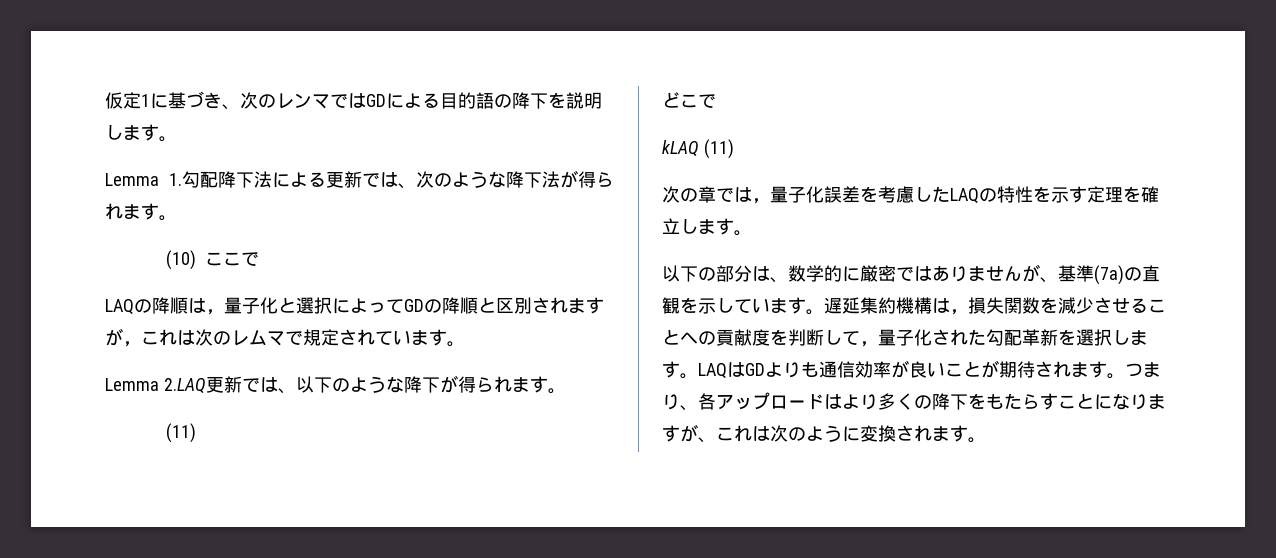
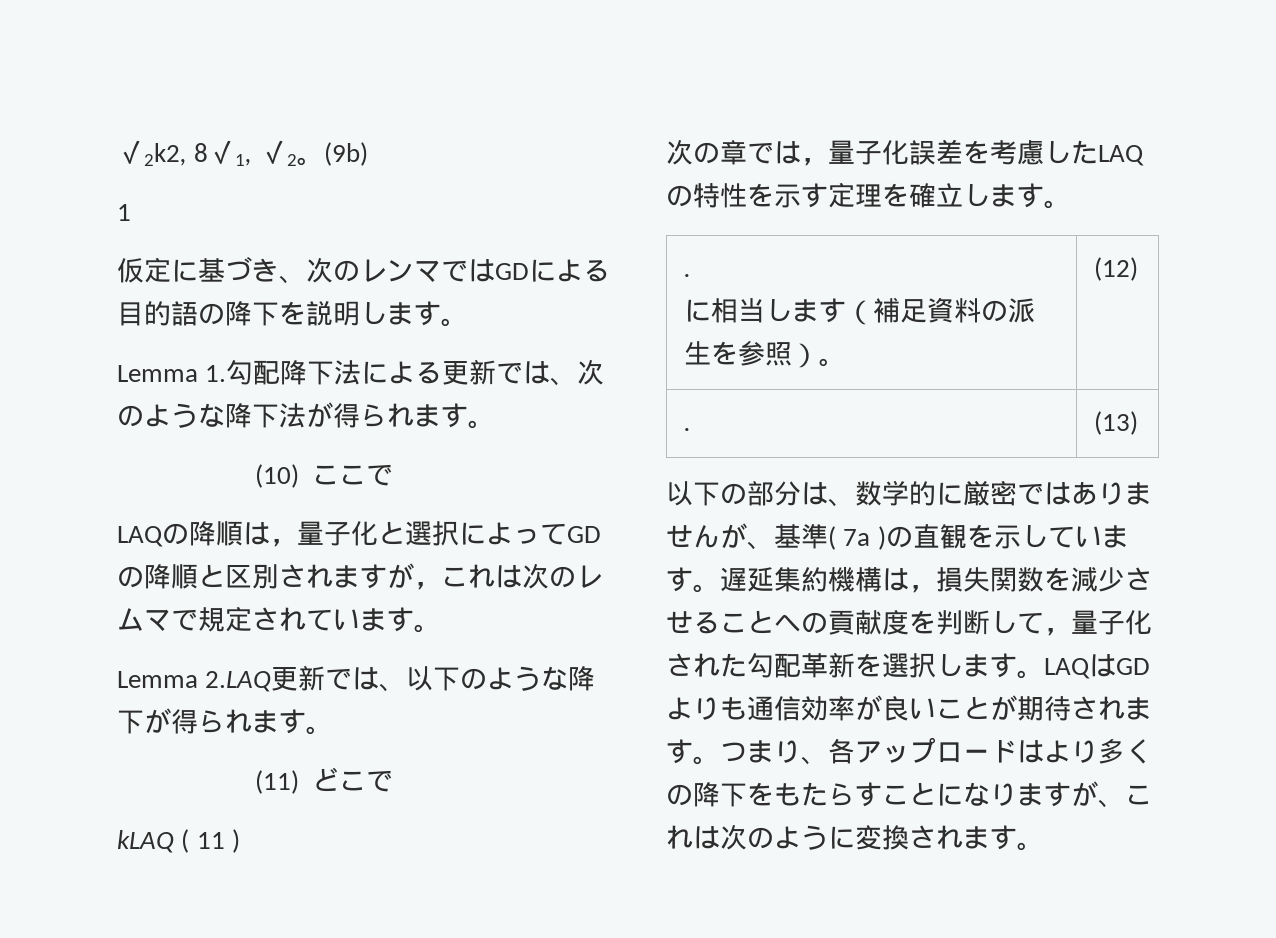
- 仮定1に基づき、次のレンマではGDによる目的語の降下を説明します。
+ ✓2k2, 8✓1, ✓2。(9b)
+ 1
+ 仮定に基づき、次のレンマではGDによる目的語の降下を説明します。
  Lemma 2.LAQ更新では、以下のような降下が得られます。
- (11)
- どこで
+ (11)どこで
- kLAQ (11)
+ kLAQ ( 11 )
  次の章では，量子化誤差を考慮したLAQの特性を示す定理を確立します。
+ .
+ に相当します（補足資料の派生を参照）。 | (12)
+ . | (13)
- 以下の部分は、数学的に厳密ではありませんが、基準(7a)の直観を示しています。
+ 以下の部分は、数学的に厳密ではありませんが、基準( 7a )の直観を示しています。

